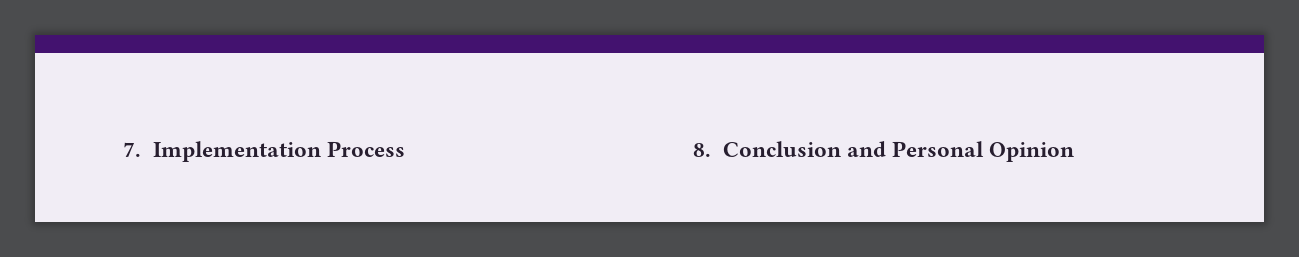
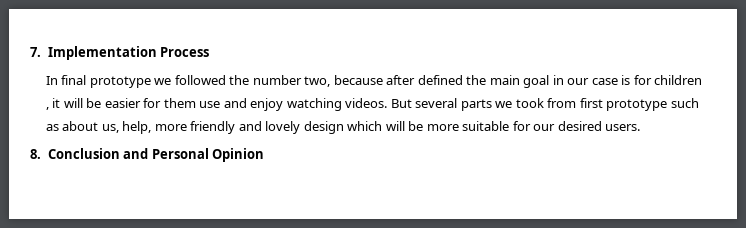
+ In final prototype we followed the number two, because after defined the main goal in our case is for children , it will be easier for them use and enjoy watching videos. But several parts we took from first prototype such as about us, help, more friendly and lovely design which will be more suitable for our desired users.

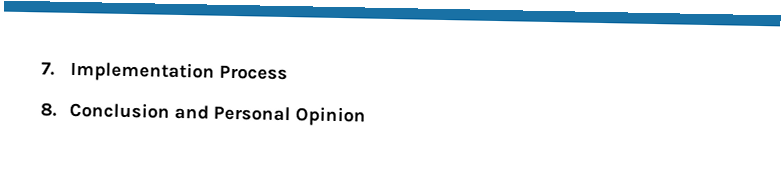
- In final prototype we followed the number two, because after defined the main goal in our case is for children , it will be easier for them use and enjoy watching videos. But several parts we took from first prototype such as about us, help, more friendly and lovely design which will be more suitable for our desired users.

